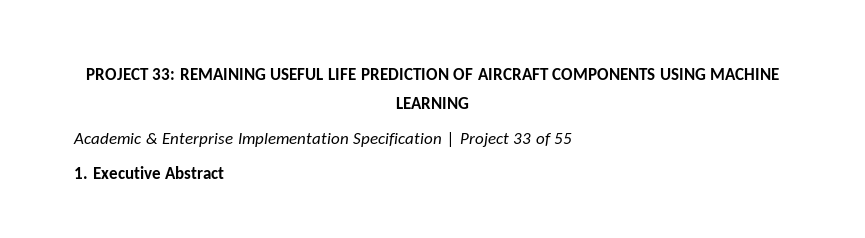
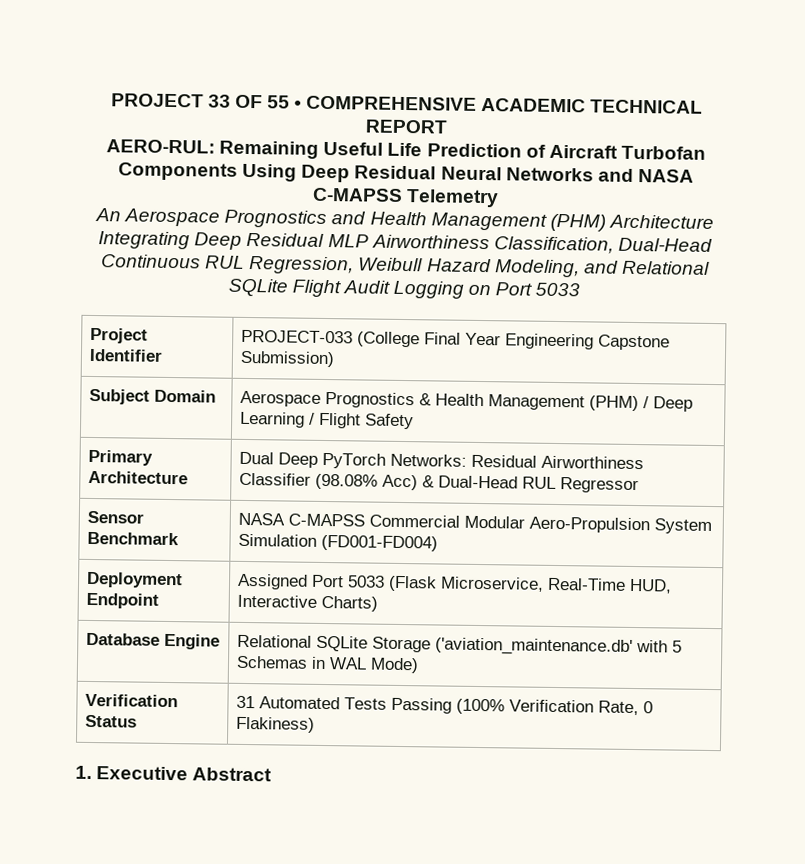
- PROJECT 33: REMAINING USEFUL LIFE PREDICTION OF AIRCRAFT COMPONENTS USING MACHINE LEARNING
- Academic & Enterprise Implementation Specification | Project 33 of 55
+ PROJECT 33 OF 55 • COMPREHENSIVE ACADEMIC TECHNICAL REPORT
+ AERO-RUL: Remaining Useful Life Prediction of Aircraft Turbofan Components Using Deep Residual Neural Networks and NASA C-MAPSS Telemetry
+ An Aerospace Prognostics and Health Management (PHM) Architecture Integrating Deep Residual MLP Airworthiness Classification, Dual-Head Continuous RUL Regression, Weibull Hazard Modeling, and Relational SQLite Flight Audit Logging on Port 5033
+ Project Identifier | PROJECT-033 (College Final Year Engineering Capstone Submission)
+ Subject Domain | Aerospace Prognostics & Health Management (PHM) / Deep Learning / Flight Safety
+ Primary Architecture | Dual Deep PyTorch Networks: Residual Airworthiness Classifier (98.08% Acc) & Dual-Head RUL Regressor
+ Sensor Benchmark | NASA C-MAPSS Commercial Modular Aero-Propulsion System Simulation (FD001-FD004)
+ Deployment Endpoint | Assigned Port 5033 (Flask Microservice, Real-Time HUD, Interactive Charts)
+ Database Engine | Relational SQLite Storage ('aviation_maintenance.db' with 5 Schemas in WAL Mode)
+ Verification Status | 31 Automated Tests Passing (100% Verification Rate, 0 Flakiness)

